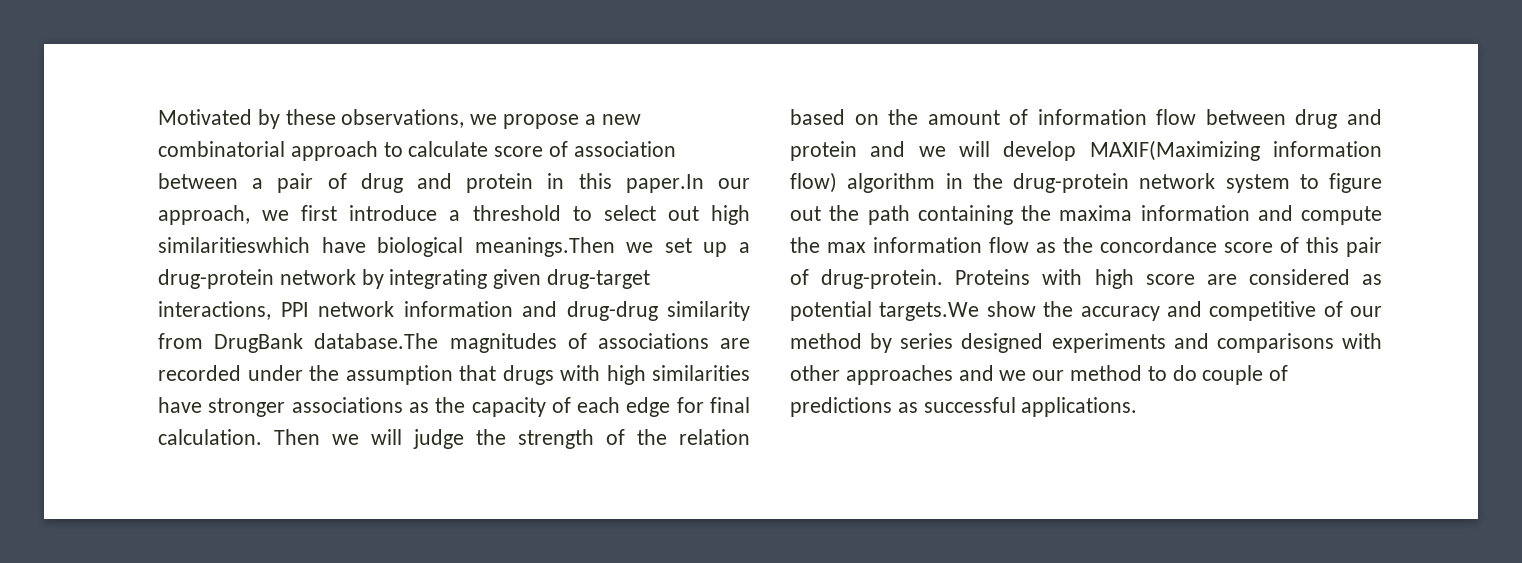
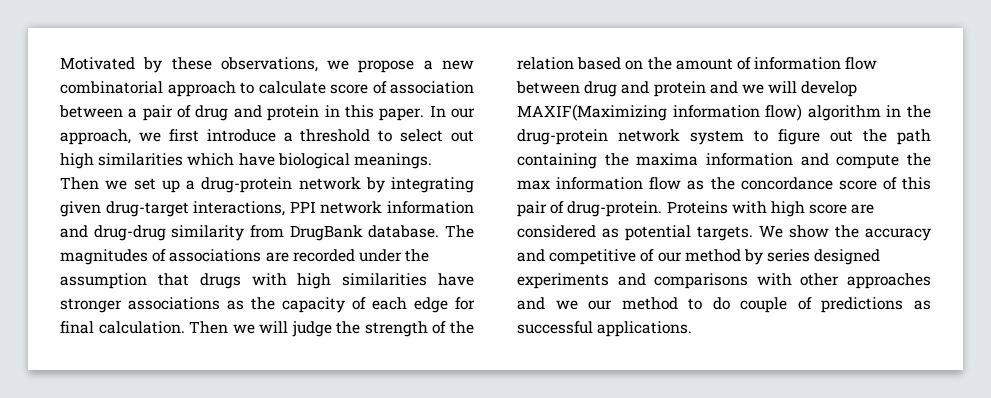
- Motivated by these observations, we propose a new combinatorial approach to calculate score of association between a pair of drug and protein in this paper.In our approach, we first introduce a threshold to select out high similaritieswhich have biological meanings.Then we set up a drug-protein network by integrating given drug-target interactions, PPI network information and drug-drug similarity from DrugBank database.The magnitudes of associations are recorded under the assumption that drugs with high similarities have stronger associations as the capacity of each edge for final calculation.
+ Motivated by these observations, we propose a new combinatorial approach to calculate score of association between a pair of drug and protein in this paper. In our approach, we first introduce a threshold to select out high similarities which have biological meanings. Then we set up a drug-protein network by integrating given drug-target interactions, PPI network information and drug-drug similarity from DrugBank database. The magnitudes of associations are recorded under the assumption that drugs with high similarities have stronger associations as the capacity of each edge for final calculation.
- Proteins with high score are considered as potential targets.We show the accuracy and competitive of our method by series designed experiments and comparisons with other approaches and we our method to do couple of predictions as successful applications.
+ Proteins with high score are considered as potential targets. We show the accuracy and competitive of our method by series designed experiments and comparisons with other approaches and we our method to do couple of predictions as successful applications.

